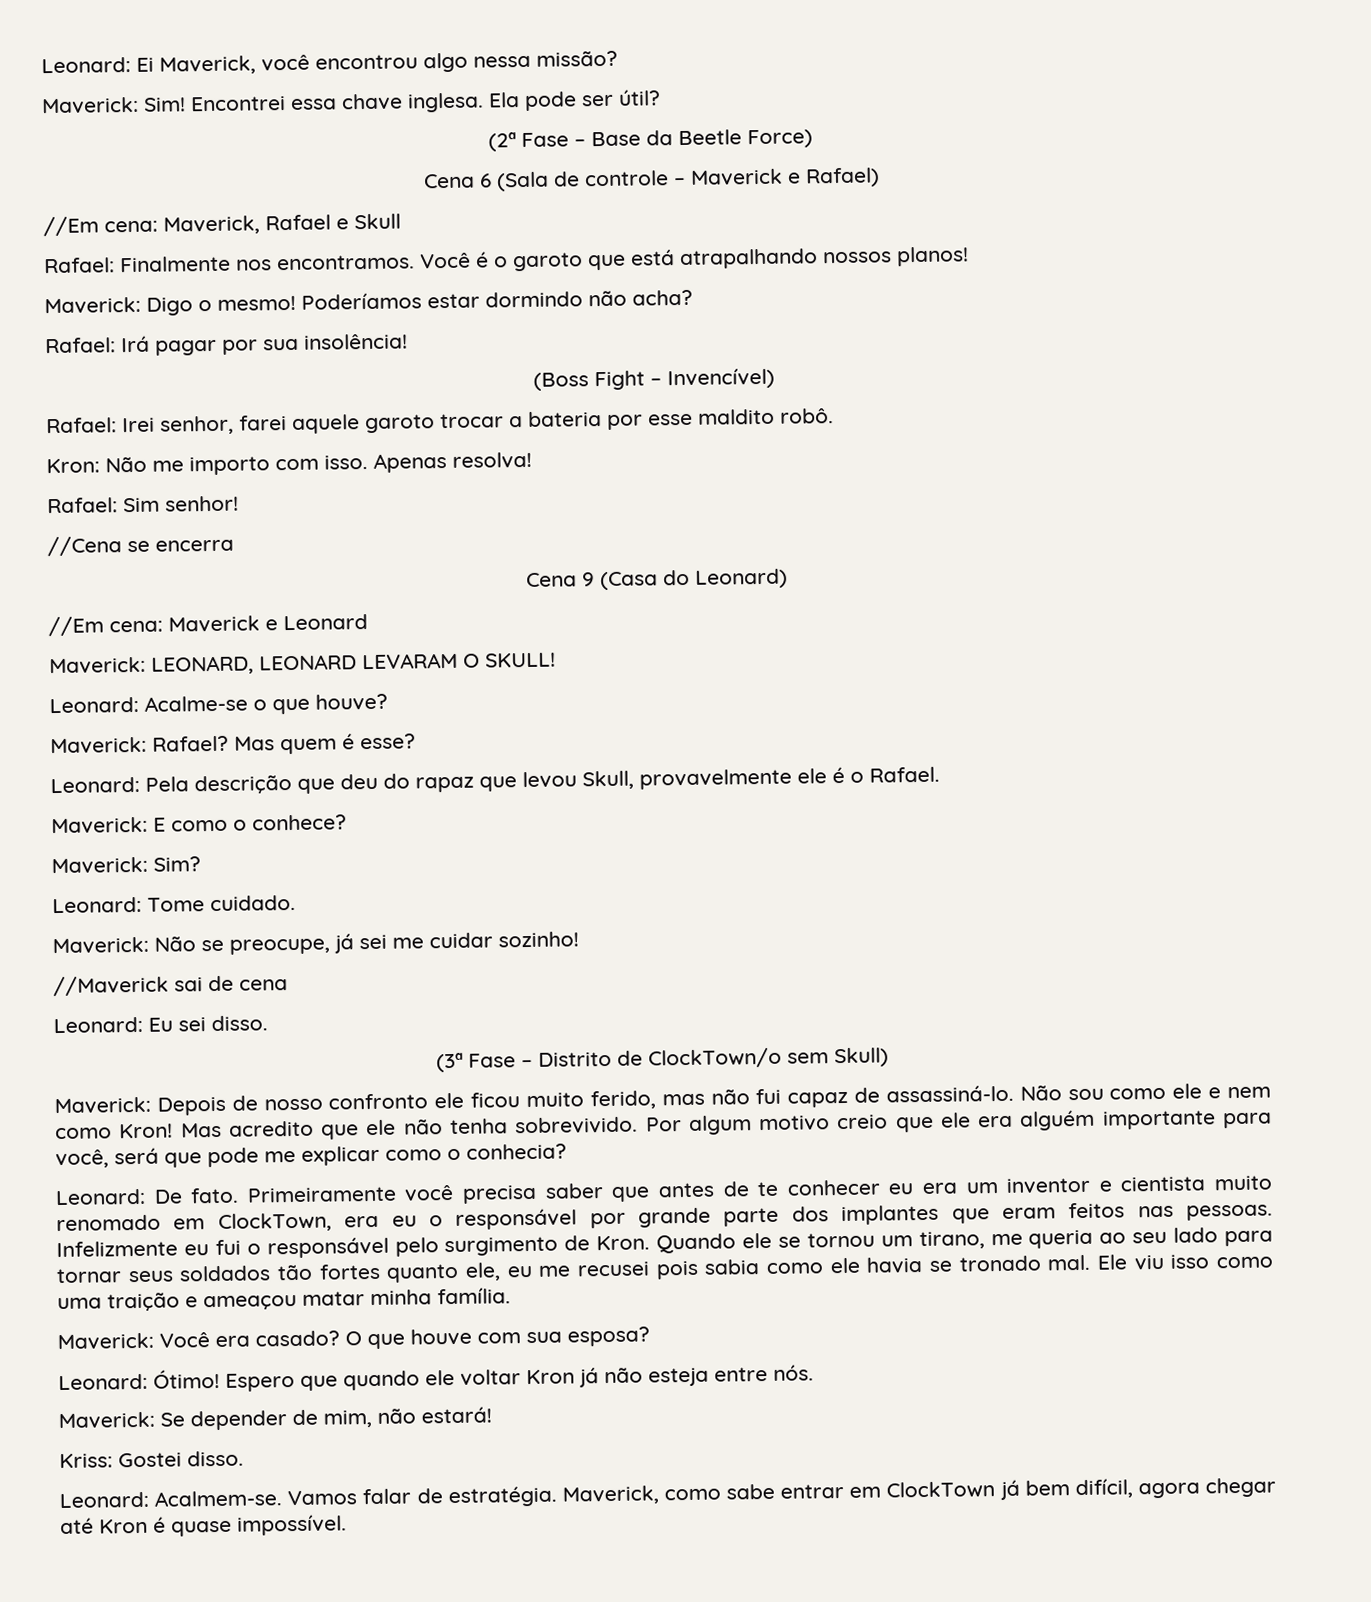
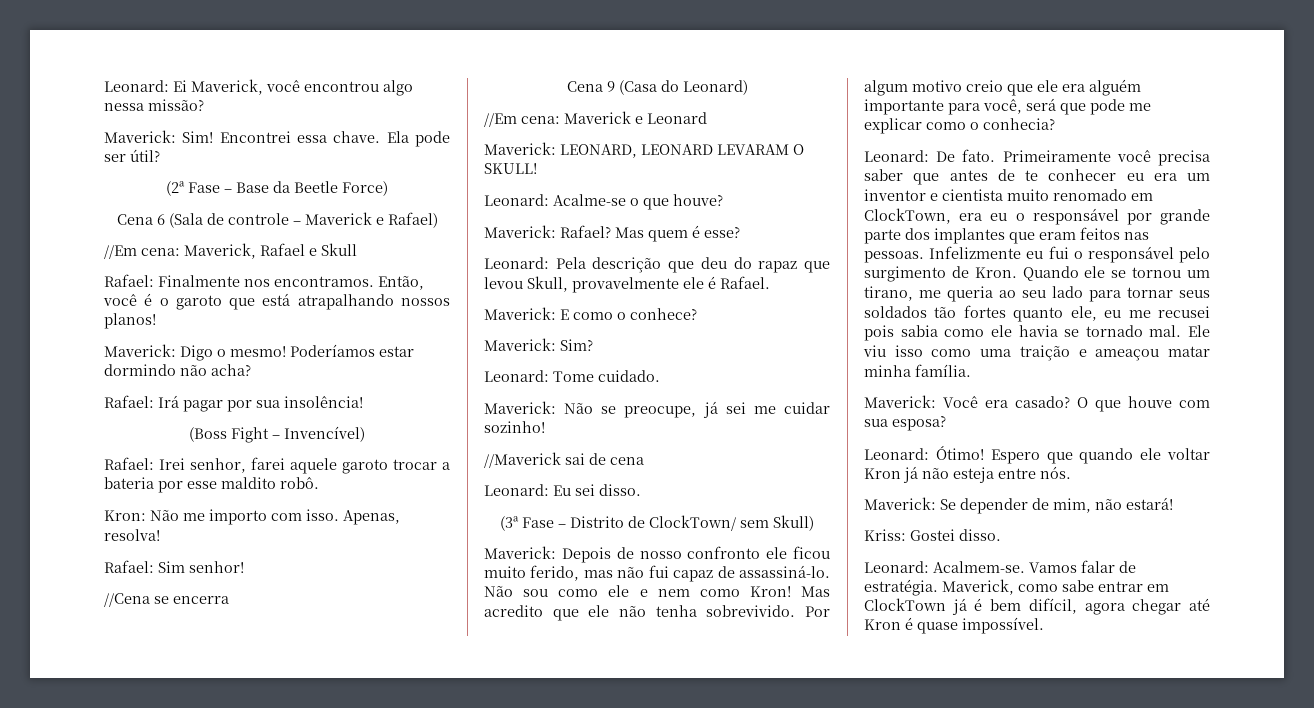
- Encontrei essa chave inglesa.
+ Encontrei essa chave.
- Você é o garoto que está atrapalhando nossos planos!
+ Então, você é o garoto que está atrapalhando nossos planos!
- Apenas resolva!
+ Apenas, resolva!
- Leonard: Pela descrição que deu do rapaz que levou Skull, provavelmente ele é o Rafael.
+ Leonard: Pela descrição que deu do rapaz que levou Skull, provavelmente ele é Rafael.
- (3ª Fase – Distrito de ClockTown/o sem Skull)
+ (3ª Fase – Distrito de ClockTown/ sem Skull)
- Quando ele se tornou um tirano, me queria ao seu lado para tornar seus soldados tão fortes quanto ele, eu me recusei pois sabia como ele havia se tronado mal.
+ Quando ele se tornou um tirano, me queria ao seu lado para tornar seus soldados tão fortes quanto ele, eu me recusei pois sabia como ele havia se tornado mal.
- Maverick, como sabe entrar em ClockTown já bem difícil, agora chegar até Kron é quase impossível.
+ Maverick, como sabe entrar em ClockTown já é bem difícil, agora chegar até Kron é quase impossível.

